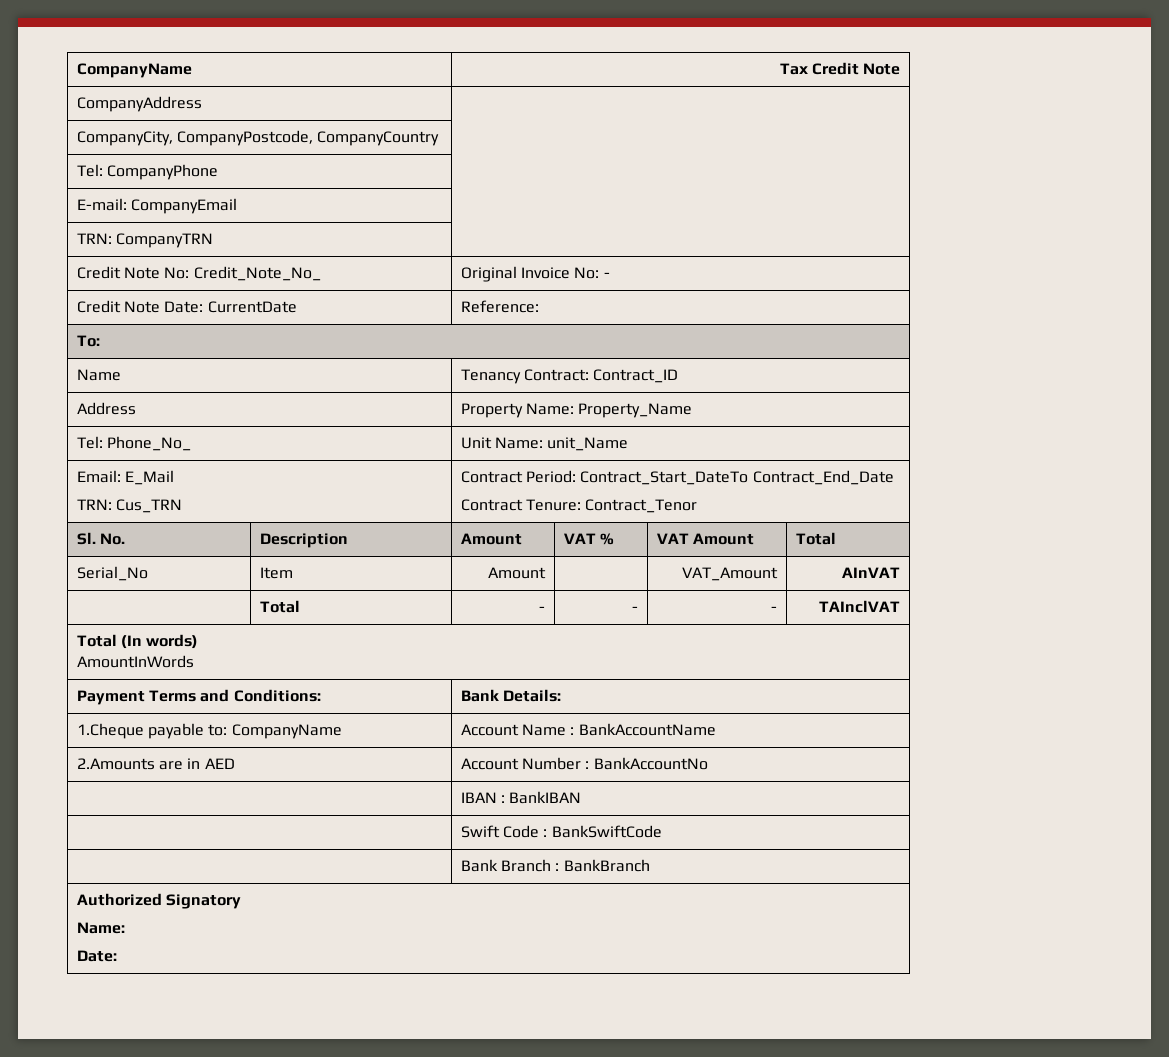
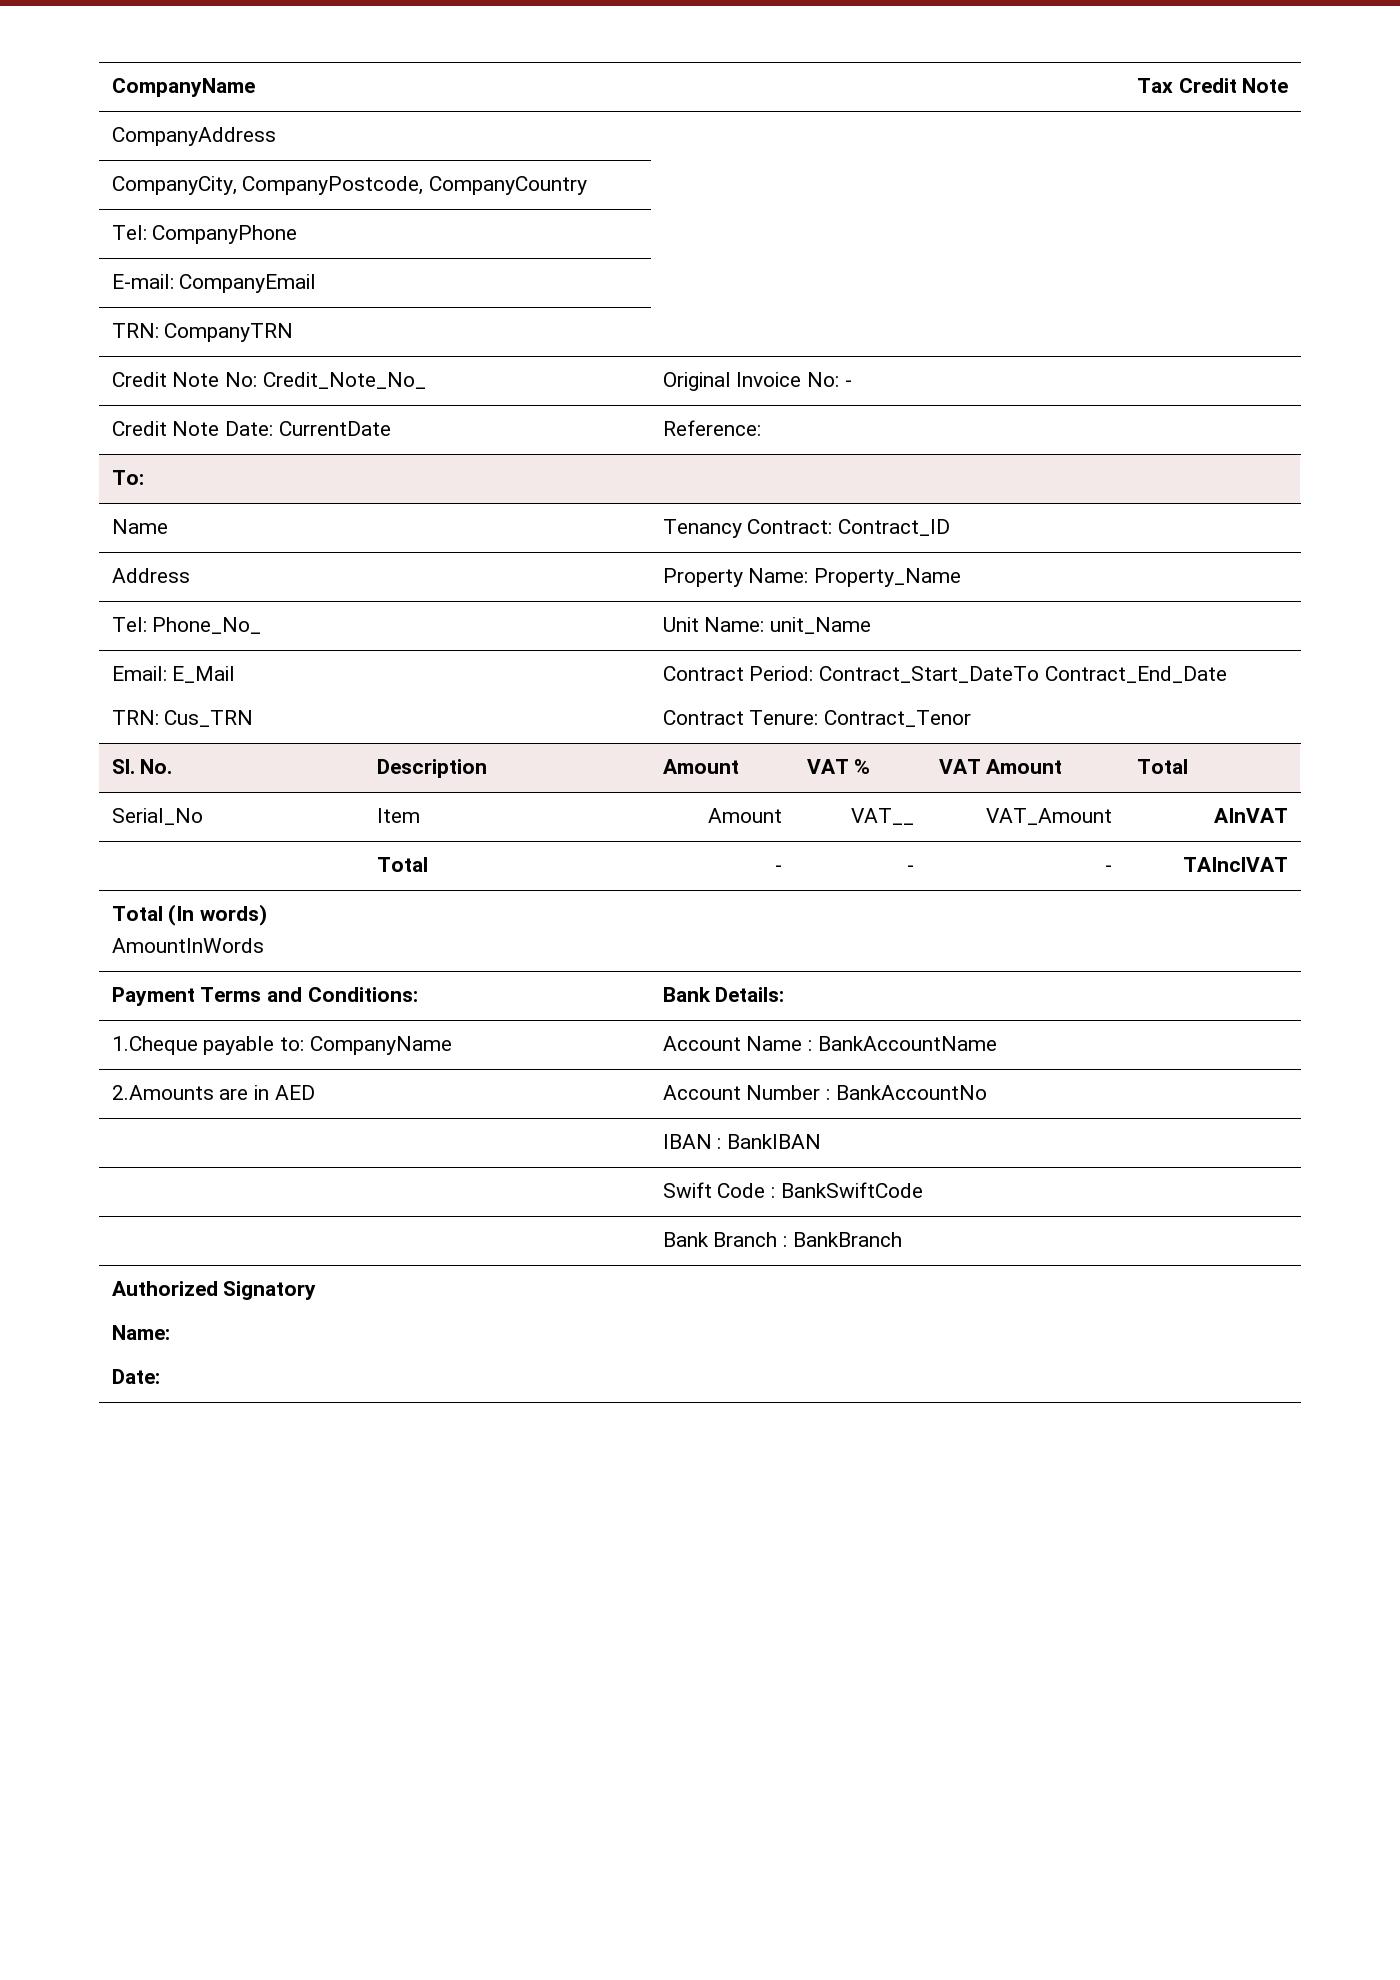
- Serial_No | Item | Amount | | VAT_Amount | AInVAT
+ Serial_No | Item | Amount | VAT__ | VAT_Amount | AInVAT

